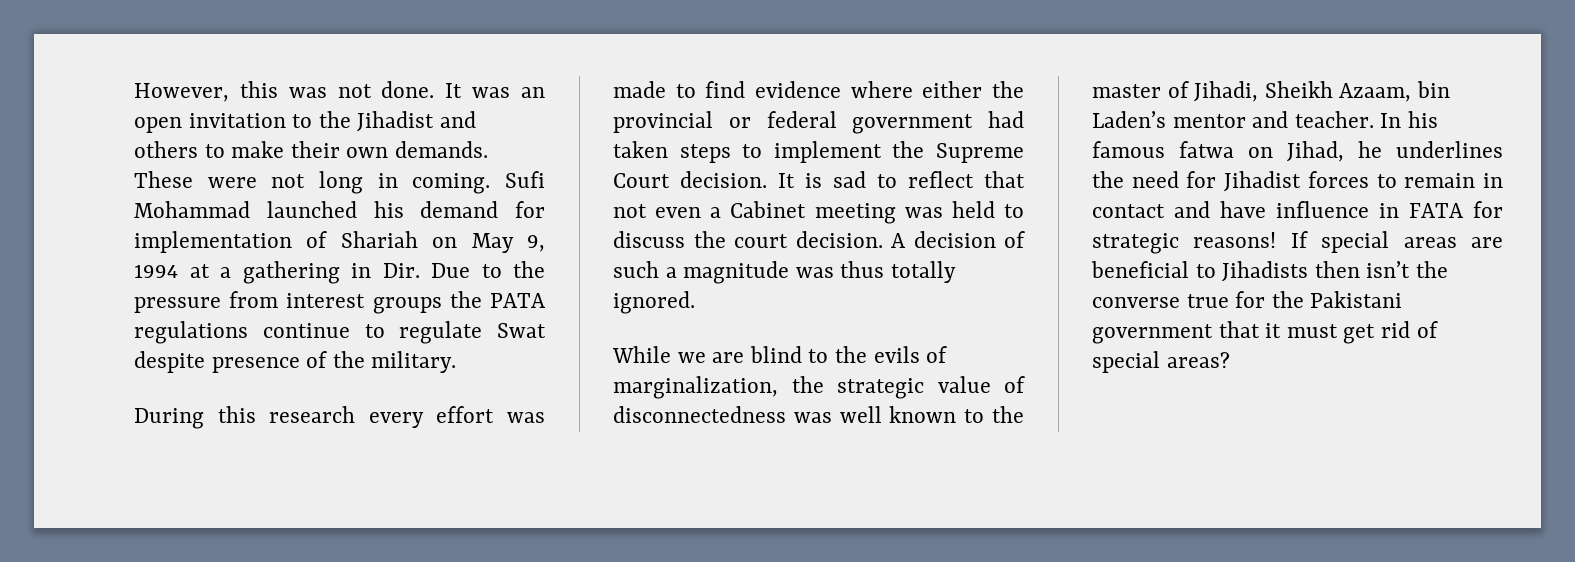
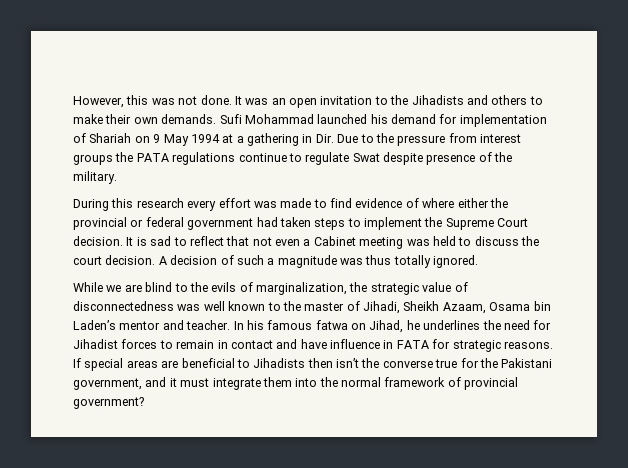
- It was an open invitation to the Jihadist and others to make their own demands.
+ It was an open invitation to the Jihadists and others to make their own demands.
- These were not long in coming.
- Sufi Mohammad launched his demand for implementation of Shariah on May 9, 1994 at a gathering in Dir. Due to the pressure from interest groups the PATA regulations continue to regulate Swat despite presence of the military.
+ Sufi Mohammad launched his demand for implementation of Shariah on 9 May 1994 at a gathering in Dir. Due to the pressure from interest groups the PATA regulations continue to regulate Swat despite presence of the military.
- During this research every effort was made to find evidence where either the provincial or federal government had taken steps to implement the Supreme Court decision.
+ During this research every effort was made to find evidence of where either the provincial or federal government had taken steps to implement the Supreme Court decision.
- While we are blind to the evils of marginalization, the strategic value of disconnectedness was well known to the master of Jihadi, Sheikh Azaam, bin Laden’s mentor and teacher.
+ While we are blind to the evils of marginalization, the strategic value of disconnectedness was well known to the master of Jihadi, Sheikh Azaam, Osama bin Laden’s mentor and teacher.
- In his famous fatwa on Jihad, he underlines the need for Jihadist forces to remain in contact and have influence in FATA for strategic reasons!
+ In his famous fatwa on Jihad, he underlines the need for Jihadist forces to remain in contact and have influence in FATA for strategic reasons.
- If special areas are beneficial to Jihadists then isn’t the converse true for the Pakistani government that it must get rid of special areas?
+ If special areas are beneficial to Jihadists then isn’t the converse true for the Pakistani government, and it must integrate them into the normal framework of provincial government?

